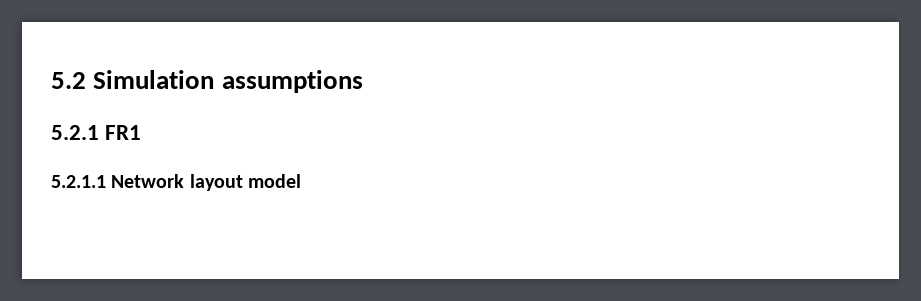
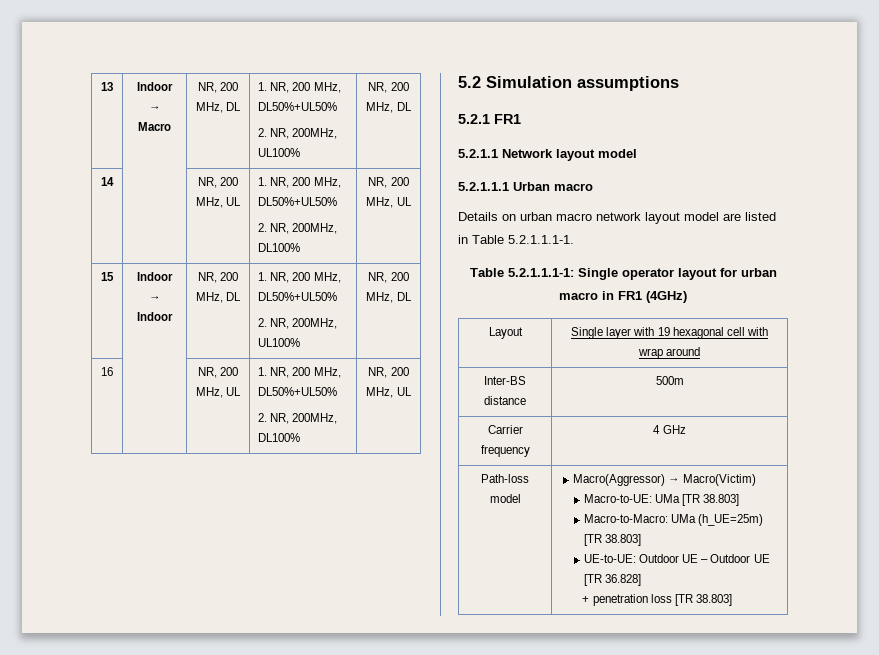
+ 13 | Indoor → Macro | NR, 200 MHz, DL | 1. NR, 200 MHz, DL50%+UL50%
+ 2. NR, 200MHz, UL100% | NR, 200 MHz, DL
+ 14 | | NR, 200 MHz, UL | 1. NR, 200 MHz, DL50%+UL50%
+ 2. NR, 200MHz, DL100% | NR, 200 MHz, UL
+ 15 | Indoor → Indoor | NR, 200 MHz, DL | 1. NR, 200 MHz, DL50%+UL50%
+ 2. NR, 200MHz, UL100% | NR, 200 MHz, DL
+ 16 | | NR, 200 MHz, UL | 1. NR, 200 MHz, DL50%+UL50%
+ 2. NR, 200MHz, DL100% | NR, 200 MHz, UL
+ 5.2.1.1.1 Urban macro
+ Details on urban macro network layout model are listed in Table 5.2.1.1.1-1.
+ Table 5.2.1.1.1-1: Single operator layout for urban macro in FR1 (4GHz)
+ Layout | Single layer with 19 hexagonal cell with wrap around
+ Inter-BS distance | 500m
+ Carrier frequency | 4 GHz
+ Path-loss model | Macro(Aggressor) → Macro(Victim)
+ Macro-to-UE: UMa [TR 38.803]
+ Macro-to-Macro: UMa (h_UE=25m) [TR 38.803]
+ UE-to-UE: Outdoor UE – Outdoor UE [TR 36.828]
+ + penetration loss [TR 38.803]

